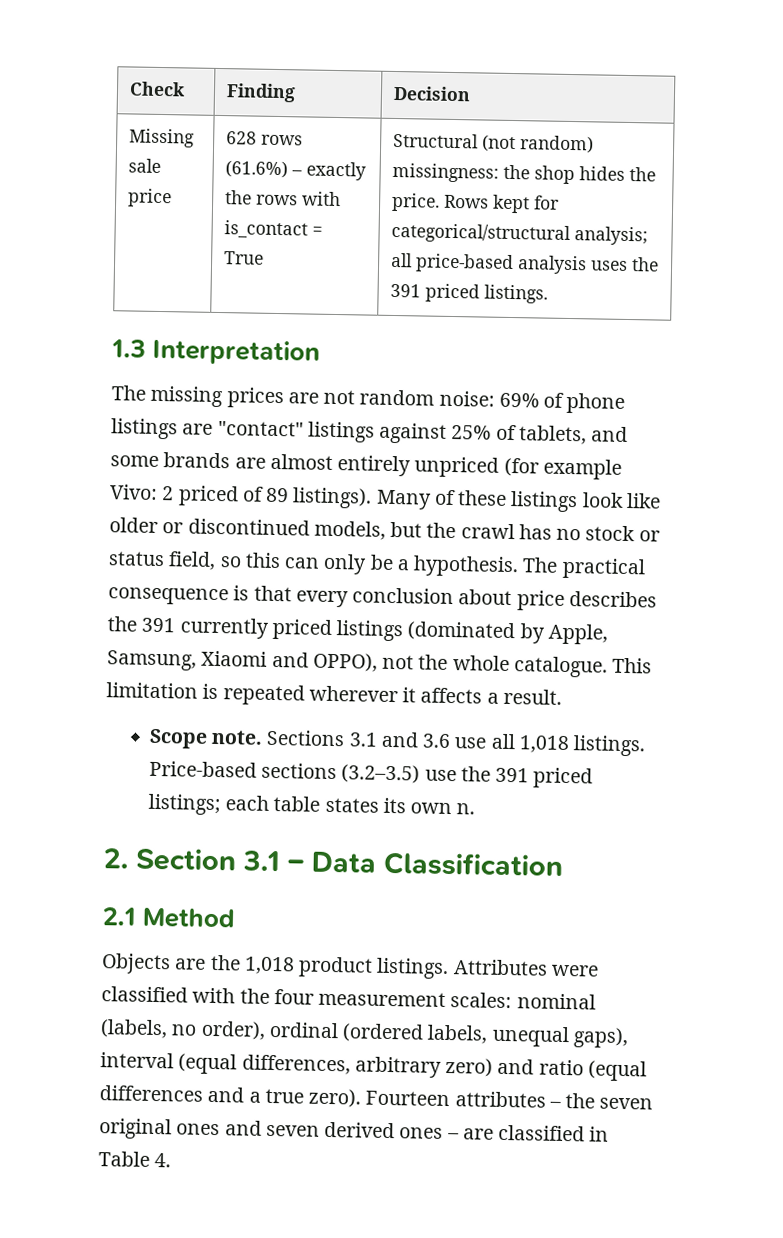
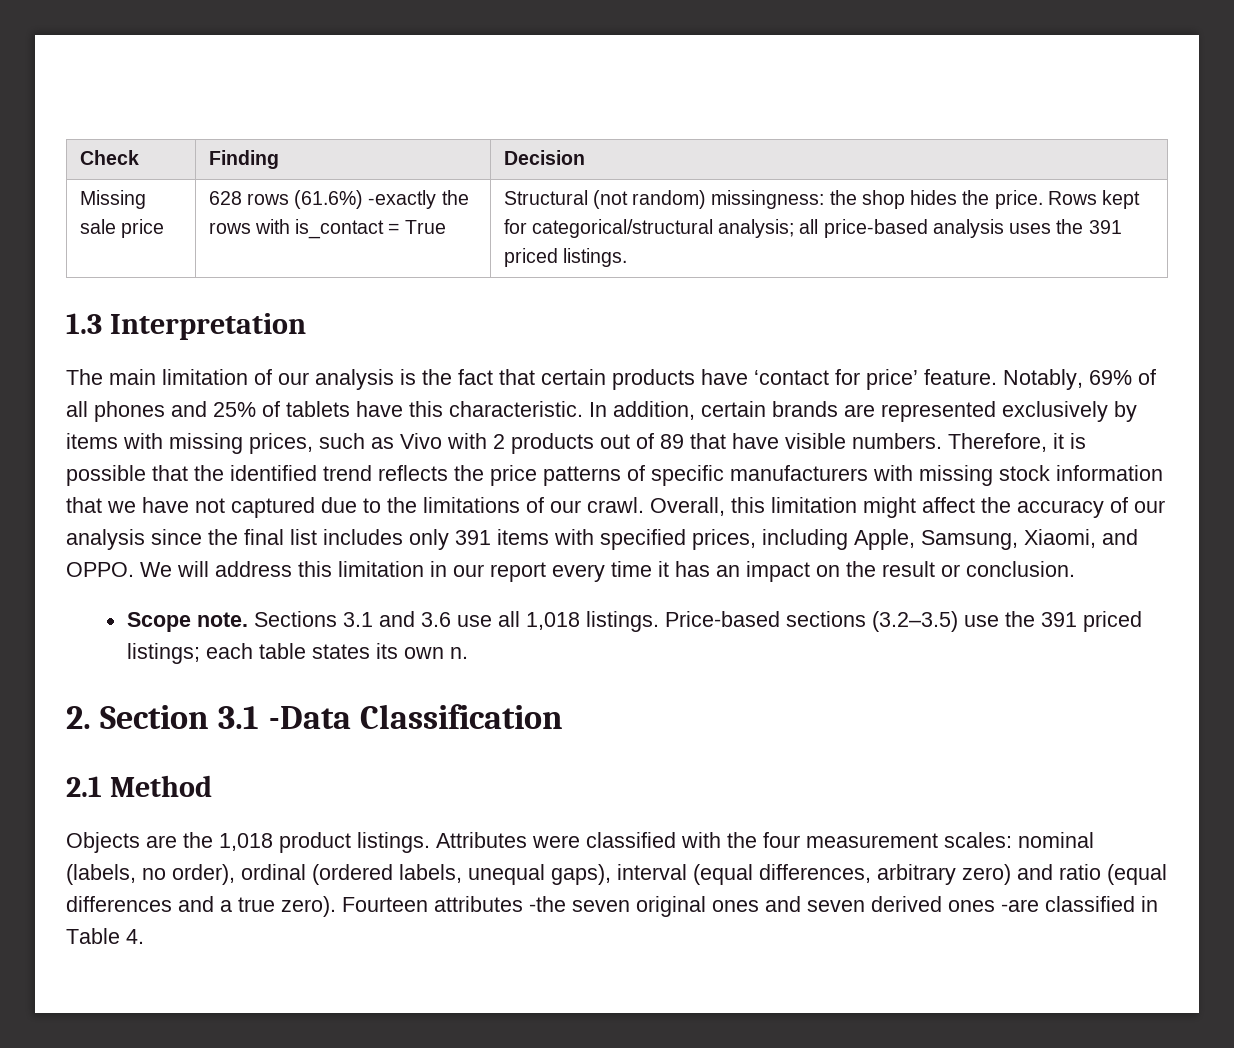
- Missing sale price | 628 rows (61.6%) – exactly the rows with is_contact = True | Structural (not random) missingness: the shop hides the price. Rows kept for categorical/structural analysis; all price-based analysis uses the 391 priced listings.
+ Missing sale price | 628 rows (61.6%) -exactly the rows with is_contact = True | Structural (not random) missingness: the shop hides the price. Rows kept for categorical/structural analysis; all price-based analysis uses the 391 priced listings.
- The missing prices are not random noise: 69% of phone listings are "contact" listings against 25% of tablets, and some brands are almost entirely unpriced (for example Vivo: 2 priced of 89 listings). Many of these listings look like older or discontinued models, but the crawl has no stock or status field, so this can only be a hypothesis. The practical consequence is that every conclusion about price describes the 391 currently priced listings (dominated by Apple, Samsung, Xiaomi and OPPO), not the whole catalogue. This limitation is repeated wherever it affects a result.
+ The main limitation of our analysis is the fact that certain products have ‘contact for price’ feature. Notably, 69% of all phones and 25% of tablets have this characteristic. In addition, certain brands are represented exclusively by items with missing prices, such as Vivo with 2 products out of 89 that have visible numbers. Therefore, it is possible that the identified trend reflects the price patterns of specific manufacturers with missing stock information that we have not captured due to the limitations of our crawl. Overall, this limitation might affect the accuracy of our analysis since the final list includes only 391 items with specified prices, including Apple, Samsung, Xiaomi, and OPPO. We will address this limitation in our report every time it has an impact on the result or conclusion.
- 2. Section 3.1 – Data Classification
+ 2. Section 3.1 -Data Classification
- Fourteen attributes – the seven original ones and seven derived ones – are classified in Table 4.
+ Fourteen attributes -the seven original ones and seven derived ones -are classified in Table 4.

